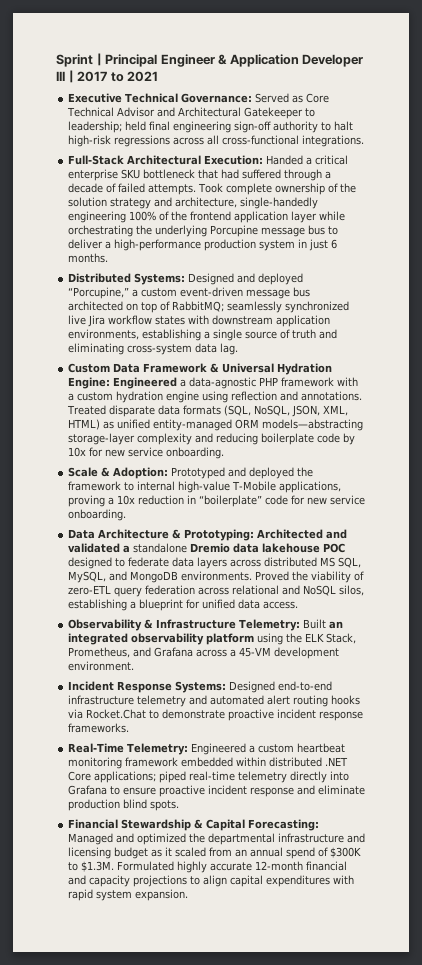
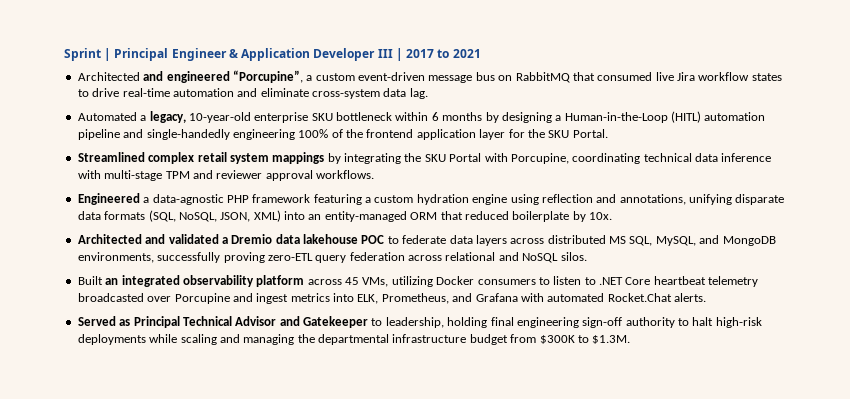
- Executive Technical Governance: Served as Core Technical Advisor and Architectural Gatekeeper to leadership; held final engineering sign-off authority to halt high-risk regressions across all cross-functional integrations.
- Full-Stack Architectural Execution: Handed a critical enterprise SKU bottleneck that had suffered through a decade of failed attempts. Took complete ownership of the solution strategy and architecture, single-handedly engineering 100% of the frontend application layer while orchestrating the underlying Porcupine message bus to deliver a high-performance production system in just 6 months.
- Distributed Systems: Designed and deployed “Porcupine,” a custom event-driven message bus architected on top of RabbitMQ; seamlessly synchronized live Jira workflow states with downstream application environments, establishing a single source of truth and eliminating cross-system data lag.
- Custom Data Framework & Universal Hydration Engine: Engineered a data-agnostic PHP framework with a custom hydration engine using reflection and annotations. Treated disparate data formats (SQL, NoSQL, JSON, XML, HTML) as unified entity-managed ORM models—abstracting storage-layer complexity and reducing boilerplate code by 10x for new service onboarding.
- Scale & Adoption: Prototyped and deployed the framework to internal high-value T-Mobile applications, proving a 10x reduction in “boilerplate” code for new service onboarding.
- Data Architecture & Prototyping: Architected and validated a standalone Dremio data lakehouse POC designed to federate data layers across distributed MS SQL, MySQL, and MongoDB environments. Proved the viability of zero-ETL query federation across relational and NoSQL silos, establishing a blueprint for unified data access.
- Observability & Infrastructure Telemetry: Built an integrated observability platform using the ELK Stack, Prometheus, and Grafana across a 45-VM development environment.
- Incident Response Systems: Designed end-to-end infrastructure telemetry and automated alert routing hooks via Rocket.Chat to demonstrate proactive incident response frameworks.
- Real-Time Telemetry: Engineered a custom heartbeat monitoring framework embedded within distributed .NET Core applications; piped real-time telemetry directly into Grafana to ensure proactive incident response and eliminate production blind spots.
- Financial Stewardship & Capital Forecasting: Managed and optimized the departmental infrastructure and licensing budget as it scaled from an annual spend of $300K to $1.3M. Formulated highly accurate 12-month financial and capacity projections to align capital expenditures with rapid system expansion.
+ Architected and engineered “Porcupine”, a custom event-driven message bus on RabbitMQ that consumed live Jira workflow states to drive real-time automation and eliminate cross-system data lag.
+ Automated a legacy, 10-year-old enterprise SKU bottleneck within 6 months by designing a Human-in-the-Loop (HITL) automation pipeline and single-handedly engineering 100% of the frontend application layer for the SKU Portal.
+ Streamlined complex retail system mappings by integrating the SKU Portal with Porcupine, coordinating technical data inference with multi-stage TPM and reviewer approval workflows.
+ Engineered a data-agnostic PHP framework featuring a custom hydration engine using reflection and annotations, unifying disparate data formats (SQL, NoSQL, JSON, XML) into an entity-managed ORM that reduced boilerplate by 10x.
+ Architected and validated a Dremio data lakehouse POC to federate data layers across distributed MS SQL, MySQL, and MongoDB environments, successfully proving zero-ETL query federation across relational and NoSQL silos.
+ Built an integrated observability platform across 45 VMs, utilizing Docker consumers to listen to .NET Core heartbeat telemetry broadcasted over Porcupine and ingest metrics into ELK, Prometheus, and Grafana with automated Rocket.Chat alerts.
+ Served as Principal Technical Advisor and Gatekeeper to leadership, holding final engineering sign-off authority to halt high-risk deployments while scaling and managing the departmental infrastructure budget from $300K to $1.3M.

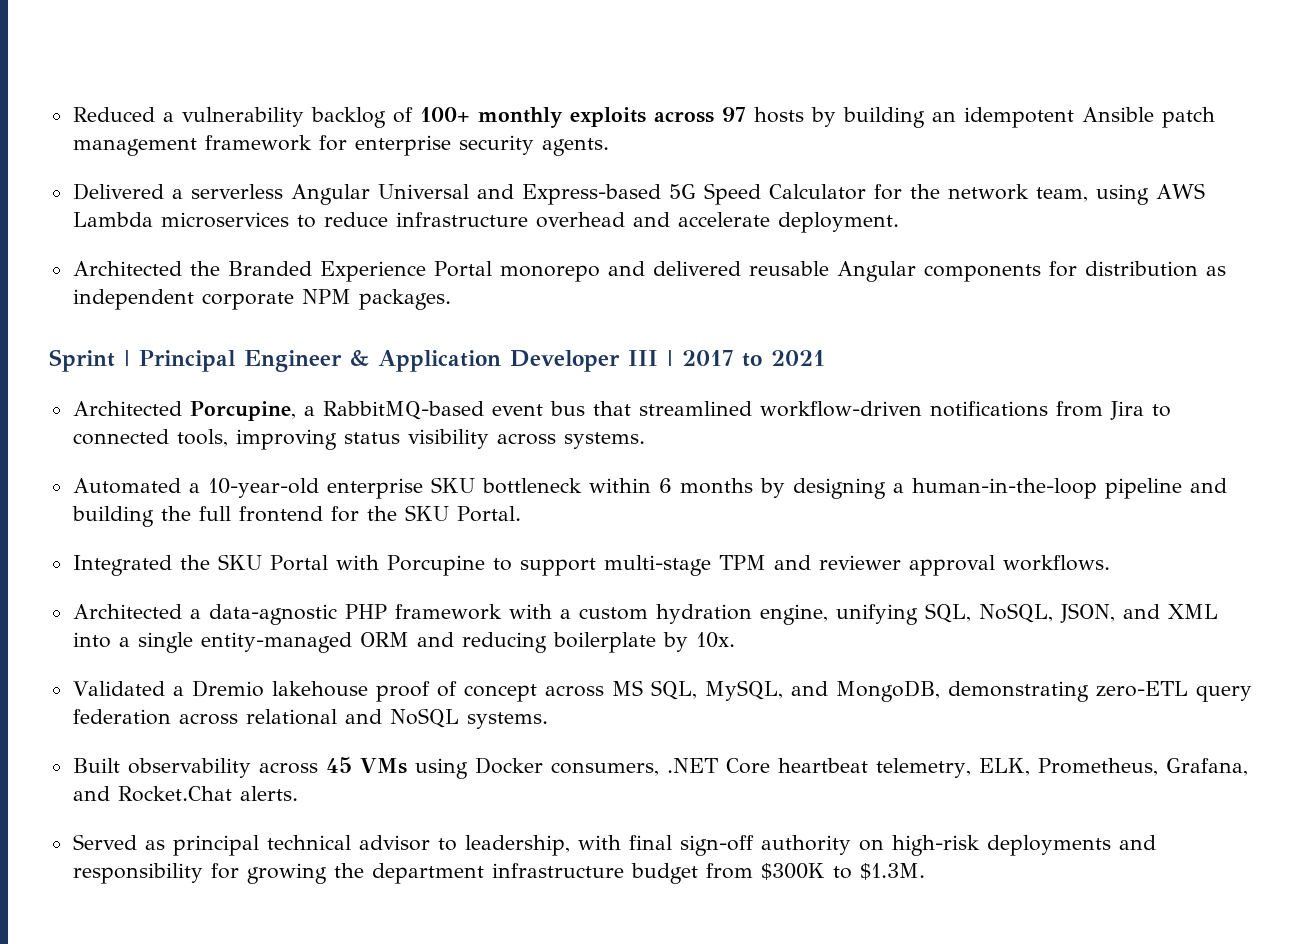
+ Reduced a vulnerability backlog of 100+ monthly exploits across 97 hosts by building an idempotent Ansible patch management framework for enterprise security agents.
+ Delivered a serverless Angular Universal and Express-based 5G Speed Calculator for the network team, using AWS Lambda microservices to reduce infrastructure overhead and accelerate deployment.
+ Architected the Branded Experience Portal monorepo and delivered reusable Angular components for distribution as independent corporate NPM packages.
- Architected and engineered “Porcupine”, a custom event-driven message bus on RabbitMQ that consumed live Jira workflow states to drive real-time automation and eliminate cross-system data lag.
+ Architected Porcupine, a RabbitMQ-based event bus that streamlined workflow-driven notifications from Jira to connected tools, improving status visibility across systems.
- Automated a legacy, 10-year-old enterprise SKU bottleneck within 6 months by designing a Human-in-the-Loop (HITL) automation pipeline and single-handedly engineering 100% of the frontend application layer for the SKU Portal.
- Streamlined complex retail system mappings by integrating the SKU Portal with Porcupine, coordinating technical data inference with multi-stage TPM and reviewer approval workflows.
+ Automated a 10-year-old enterprise SKU bottleneck within 6 months by designing a human-in-the-loop pipeline and building the full frontend for the SKU Portal.
+ Integrated the SKU Portal with Porcupine to support multi-stage TPM and reviewer approval workflows.
- Engineered a data-agnostic PHP framework featuring a custom hydration engine using reflection and annotations, unifying disparate data formats (SQL, NoSQL, JSON, XML) into an entity-managed ORM that reduced boilerplate by 10x.
- Architected and validated a Dremio data lakehouse POC to federate data layers across distributed MS SQL, MySQL, and MongoDB environments, successfully proving zero-ETL query federation across relational and NoSQL silos.
+ Architected a data-agnostic PHP framework with a custom hydration engine, unifying SQL, NoSQL, JSON, and XML into a single entity-managed ORM and reducing boilerplate by 10x.
+ Validated a Dremio lakehouse proof of concept across MS SQL, MySQL, and MongoDB, demonstrating zero-ETL query federation across relational and NoSQL systems.
- Built an integrated observability platform across 45 VMs, utilizing Docker consumers to listen to .NET Core heartbeat telemetry broadcasted over Porcupine and ingest metrics into ELK, Prometheus, and Grafana with automated Rocket.Chat alerts.
- Served as Principal Technical Advisor and Gatekeeper to leadership, holding final engineering sign-off authority to halt high-risk deployments while scaling and managing the departmental infrastructure budget from $300K to $1.3M.
+ Built observability across 45 VMs using Docker consumers, .NET Core heartbeat telemetry, ELK, Prometheus, Grafana, and Rocket.Chat alerts.
+ Served as principal technical advisor to leadership, with final sign-off authority on high-risk deployments and responsibility for growing the department infrastructure budget from $300K to $1.3M.

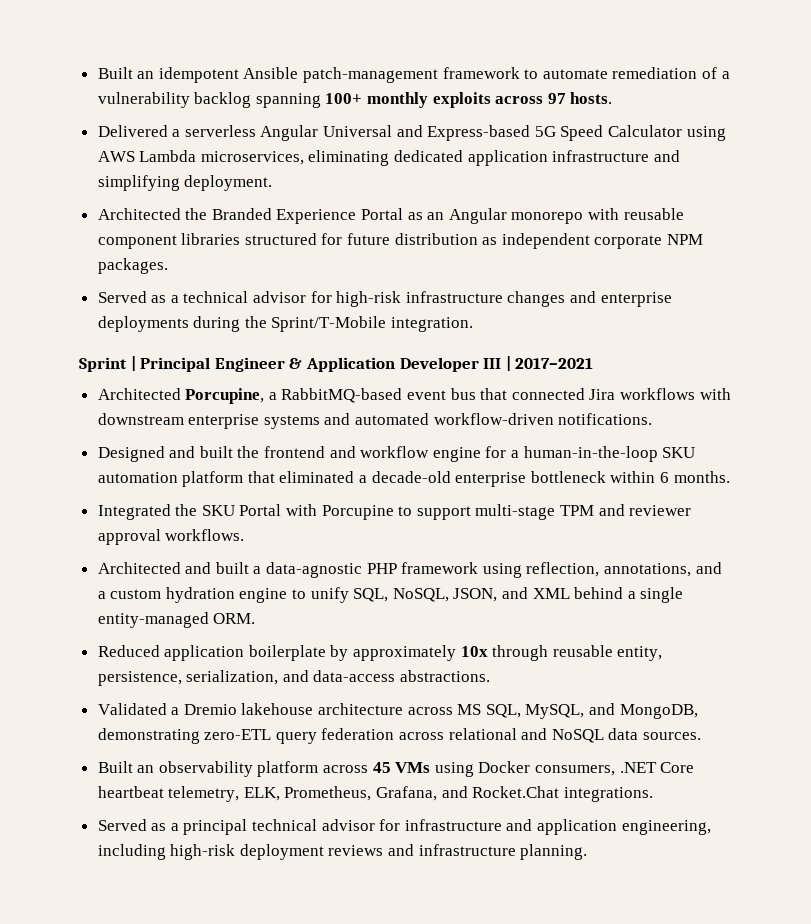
- Reduced a vulnerability backlog of 100+ monthly exploits across 97 hosts by building an idempotent Ansible patch management framework for enterprise security agents.
+ Built an idempotent Ansible patch-management framework to automate remediation of a vulnerability backlog spanning 100+ monthly exploits across 97 hosts.
- Delivered a serverless Angular Universal and Express-based 5G Speed Calculator for the network team, using AWS Lambda microservices to reduce infrastructure overhead and accelerate deployment.
+ Delivered a serverless Angular Universal and Express-based 5G Speed Calculator using AWS Lambda microservices, eliminating dedicated application infrastructure and simplifying deployment.
- Architected the Branded Experience Portal monorepo and delivered reusable Angular components for distribution as independent corporate NPM packages.
+ Architected the Branded Experience Portal as an Angular monorepo with reusable component libraries structured for future distribution as independent corporate NPM packages.
+ Served as a technical advisor for high-risk infrastructure changes and enterprise deployments during the Sprint/T-Mobile integration.
- Sprint | Principal Engineer & Application Developer III | 2017 to 2021
+ Sprint | Principal Engineer & Application Developer III | 2017–2021
- Architected Porcupine, a RabbitMQ-based event bus that streamlined workflow-driven notifications from Jira to connected tools, improving status visibility across systems.
- Automated a 10-year-old enterprise SKU bottleneck within 6 months by designing a human-in-the-loop pipeline and building the full frontend for the SKU Portal.
+ Architected Porcupine, a RabbitMQ-based event bus that connected Jira workflows with downstream enterprise systems and automated workflow-driven notifications.
+ Designed and built the frontend and workflow engine for a human-in-the-loop SKU automation platform that eliminated a decade-old enterprise bottleneck within 6 months.
- Architected a data-agnostic PHP framework with a custom hydration engine, unifying SQL, NoSQL, JSON, and XML into a single entity-managed ORM and reducing boilerplate by 10x.
+ Architected and built a data-agnostic PHP framework using reflection, annotations, and a custom hydration engine to unify SQL, NoSQL, JSON, and XML behind a single entity-managed ORM.
+ Reduced application boilerplate by approximately 10x through reusable entity, persistence, serialization, and data-access abstractions.
- Validated a Dremio lakehouse proof of concept across MS SQL, MySQL, and MongoDB, demonstrating zero-ETL query federation across relational and NoSQL systems.
- Built observability across 45 VMs using Docker consumers, .NET Core heartbeat telemetry, ELK, Prometheus, Grafana, and Rocket.Chat alerts.
- Served as principal technical advisor to leadership, with final sign-off authority on high-risk deployments and responsibility for growing the department infrastructure budget from $300K to $1.3M.
+ Validated a Dremio lakehouse architecture across MS SQL, MySQL, and MongoDB, demonstrating zero-ETL query federation across relational and NoSQL data sources.
+ Built an observability platform across 45 VMs using Docker consumers, .NET Core heartbeat telemetry, ELK, Prometheus, Grafana, and Rocket.Chat integrations.
+ Served as a principal technical advisor for infrastructure and application engineering, including high-risk deployment reviews and infrastructure planning.

